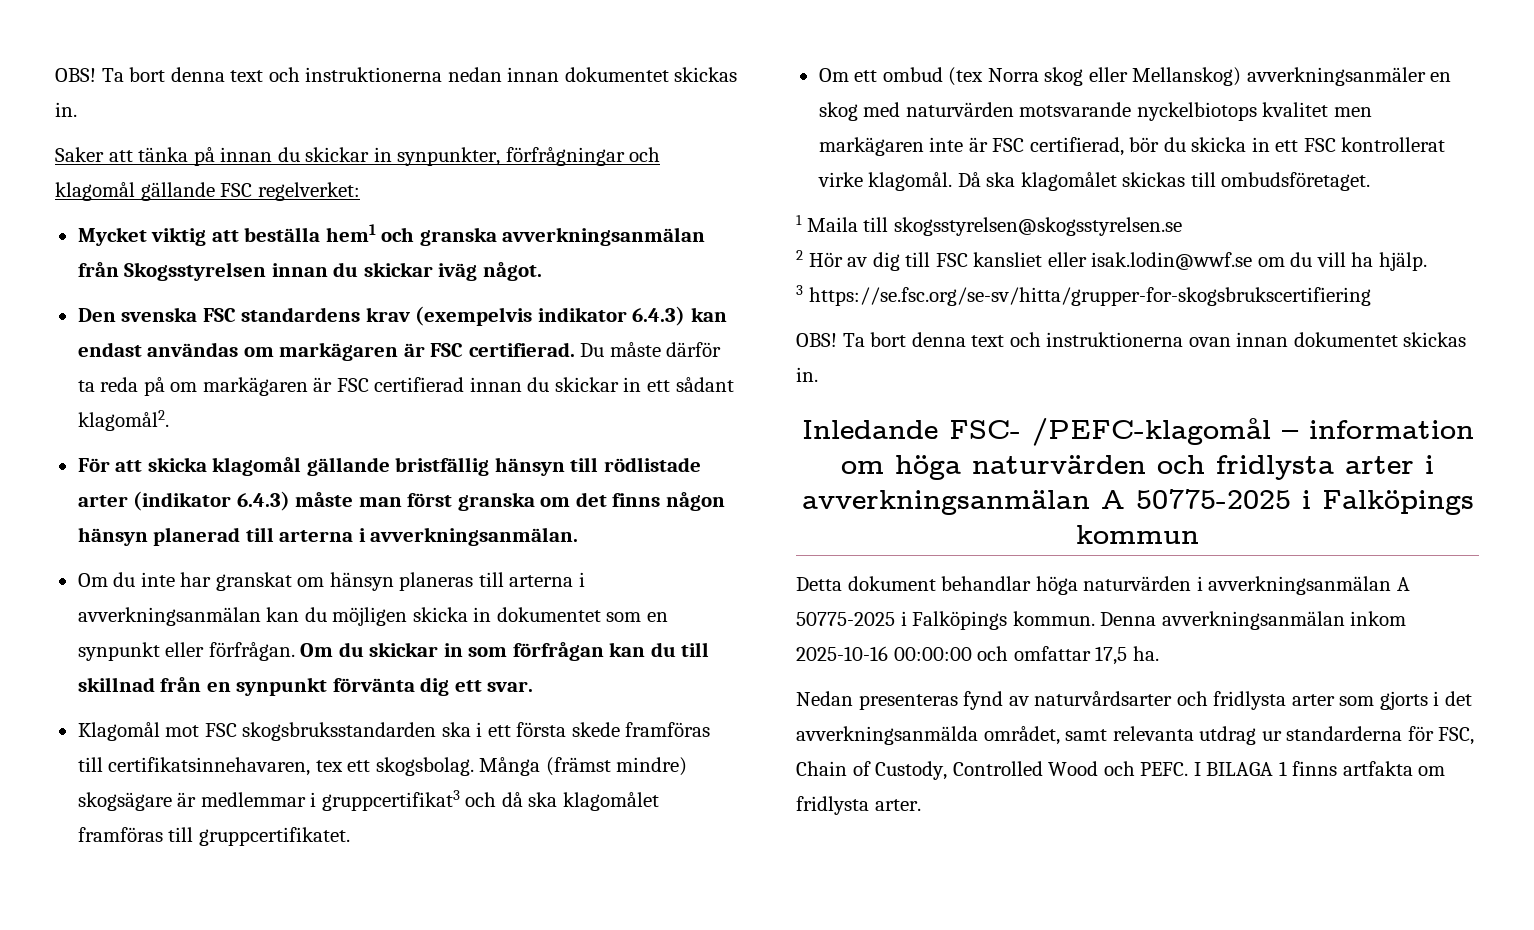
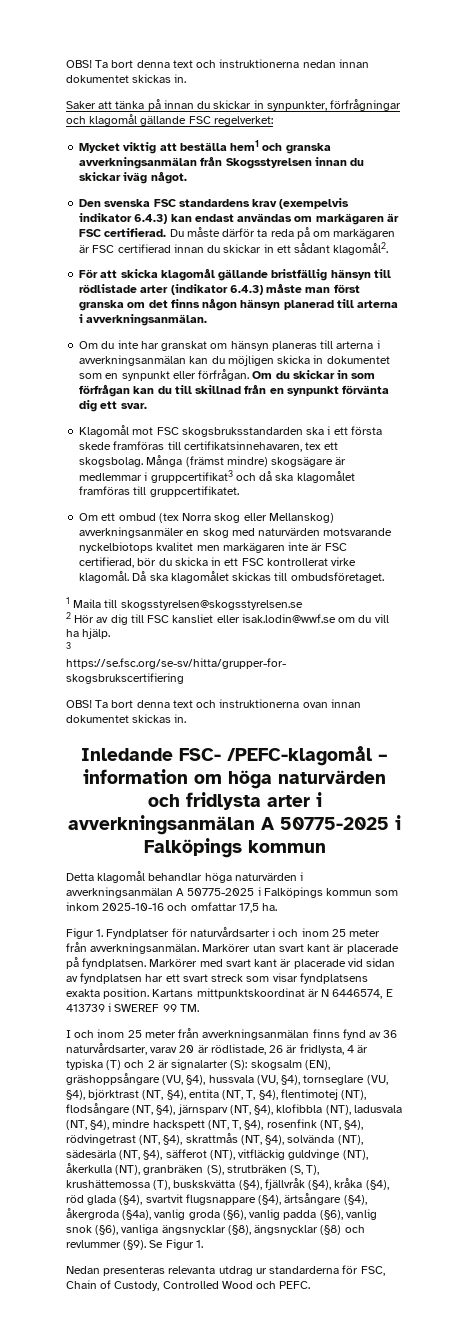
- Detta dokument behandlar höga naturvärden i avverkningsanmälan A 50775-2025 i Falköpings kommun. Denna avverkningsanmälan inkom 2025-10-16 00:00:00 och omfattar 17,5 ha.
+ Detta klagomål behandlar höga naturvärden i avverkningsanmälan A 50775-2025 i Falköpings kommun som inkom 2025-10-16 och omfattar 17,5 ha.
- Nedan presenteras fynd av naturvårdsarter och fridlysta arter som gjorts i det avverkningsanmälda området, samt relevanta utdrag ur standarderna för FSC, Chain of Custody, Controlled Wood och PEFC. I BILAGA 1 finns artfakta om fridlysta arter.
+ Figur 1. Fyndplatser för naturvårdsarter i och inom 25 meter från avverkningsanmälan. Markörer utan svart kant är placerade på fyndplatsen. Markörer med svart kant är placerade vid sidan av fyndplatsen har ett svart streck som visar fyndplatsens exakta position. Kartans mittpunktskoordinat är N 6446574, E 413739 i SWEREF 99 TM.
+ I och inom 25 meter från avverkningsanmälan finns fynd av 36 naturvårdsarter, varav 20 är rödlistade, 26 är fridlysta, 4 är typiska (T) och 2 är signalarter (S): skogsalm (EN), gräshoppsångare (VU, §4), hussvala (VU, §4), tornseglare (VU, §4), björktrast (NT, §4), entita (NT, T, §4), flentimotej (NT), flodsångare (NT, §4), järnsparv (NT, §4), klofibbla (NT), ladusvala (NT, §4), mindre hackspett (NT, T, §4), rosenfink (NT, §4), rödvingetrast (NT, §4), skrattmås (NT, §4), solvända (NT), sädesärla (NT, §4), säfferot (NT), vitfläckig guldvinge (NT), åkerkulla (NT), granbräken (S), strutbräken (S, T), krushättemossa (T), buskskvätta (§4), fjällvråk (§4), kråka (§4), röd glada (§4), svartvit flugsnappare (§4), ärtsångare (§4), åkergroda (§4a), vanlig groda (§6), vanlig padda (§6), vanlig snok (§6), vanliga ängsnycklar (§8), ängsnycklar (§8) och revlummer (§9). Se Figur 1.
+ Nedan presenteras relevanta utdrag ur standarderna för FSC, Chain of Custody, Controlled Wood och PEFC.

